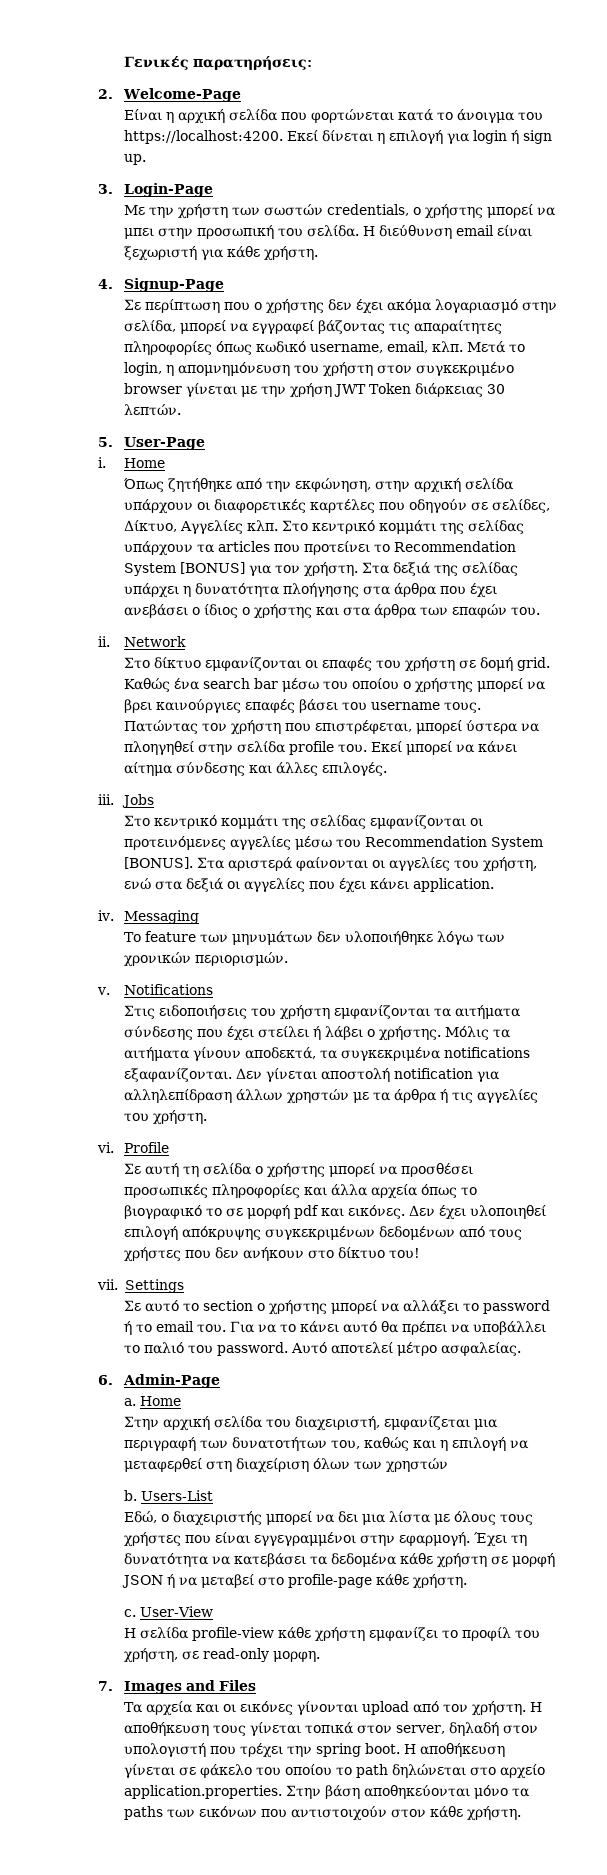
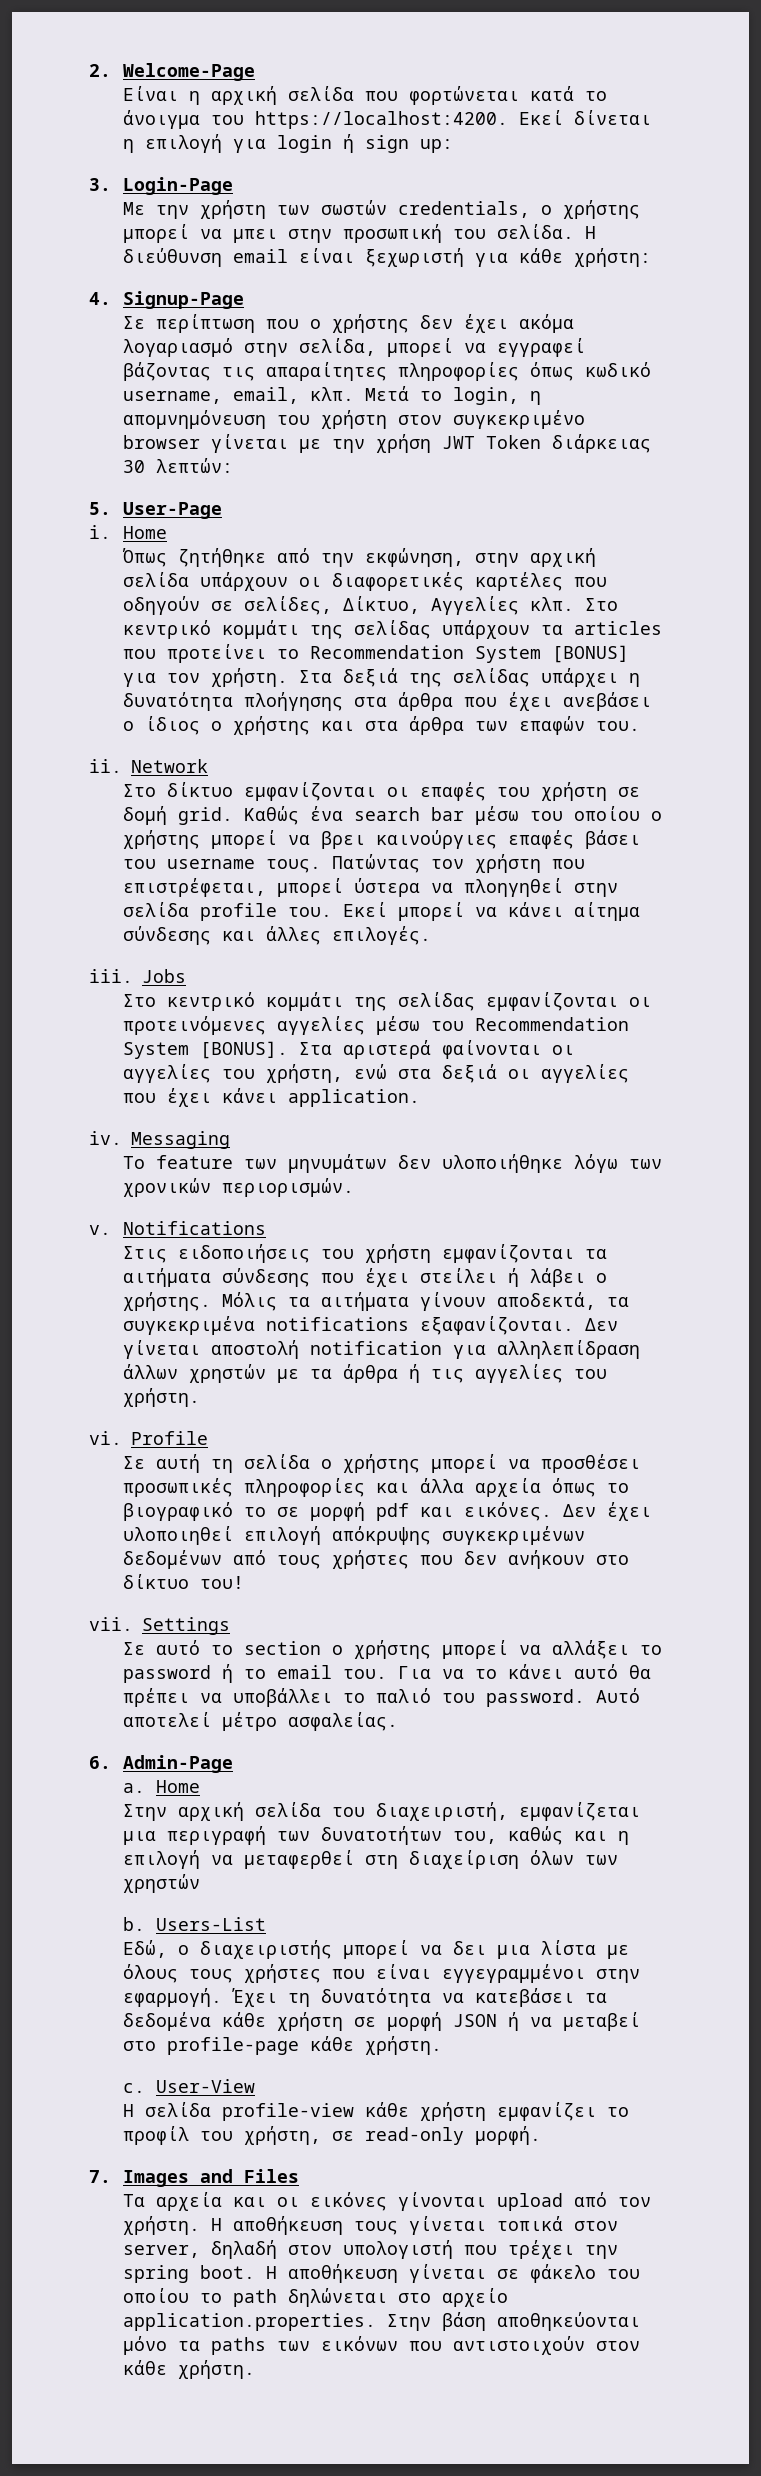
- Γενικές παρατηρήσεις:
- Εκεί δίνεται η επιλογή για login ή sign up.
+ Εκεί δίνεται η επιλογή για login ή sign up:
- Η διεύθυνση email είναι ξεχωριστή για κάθε χρήστη.
+ Η διεύθυνση email είναι ξεχωριστή για κάθε χρήστη:
- Μετά το login, η απομνημόνευση του χρήστη στον συγκεκριμένο browser γίνεται με την χρήση JWT Token διάρκειας 30 λεπτών.
+ Μετά το login, η απομνημόνευση του χρήστη στον συγκεκριμένο browser γίνεται με την χρήση JWT Token διάρκειας 30 λεπτών:
- Η σελίδα profile-view κάθε χρήστη εμφανίζει το προφίλ του χρήστη, σε read-only μορφη.
+ Η σελίδα profile-view κάθε χρήστη εμφανίζει το προφίλ του χρήστη, σε read-only μορφή.

